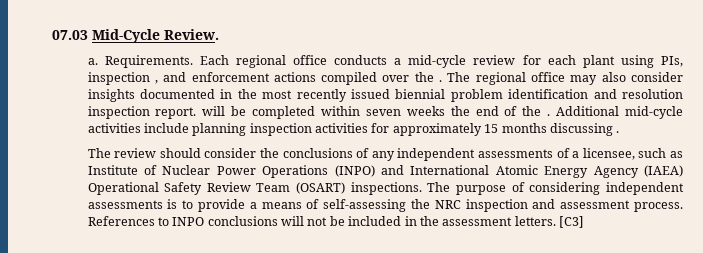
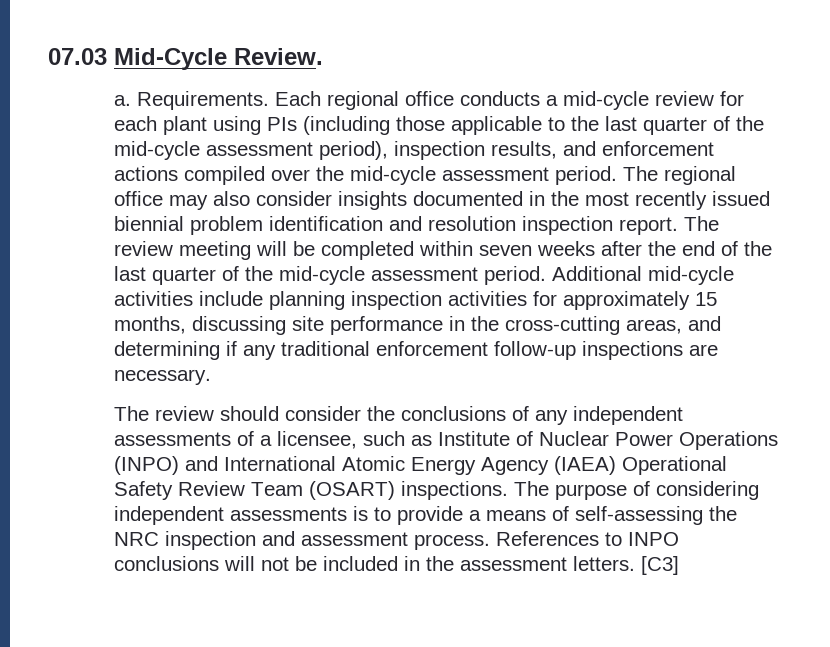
- Each regional office conducts a mid-cycle review for each plant using PIs, inspection , and enforcement actions compiled over the .
+ Each regional office conducts a mid-cycle review for each plant using PIs (including those applicable to the last quarter of the mid-cycle assessment period), inspection results, and enforcement actions compiled over the mid-cycle assessment period.
- The regional office may also consider insights documented in the most recently issued biennial problem identification and resolution inspection report. will be completed within seven weeks the end of the .
+ The regional office may also consider insights documented in the most recently issued biennial problem identification and resolution inspection report. The review meeting will be completed within seven weeks after the end of the last quarter of the mid-cycle assessment period.
- Additional mid-cycle activities include planning inspection activities for approximately 15 months discussing .
+ Additional mid-cycle activities include planning inspection activities for approximately 15 months, discussing site performance in the cross-cutting areas, and determining if any traditional enforcement follow-up inspections are necessary.

